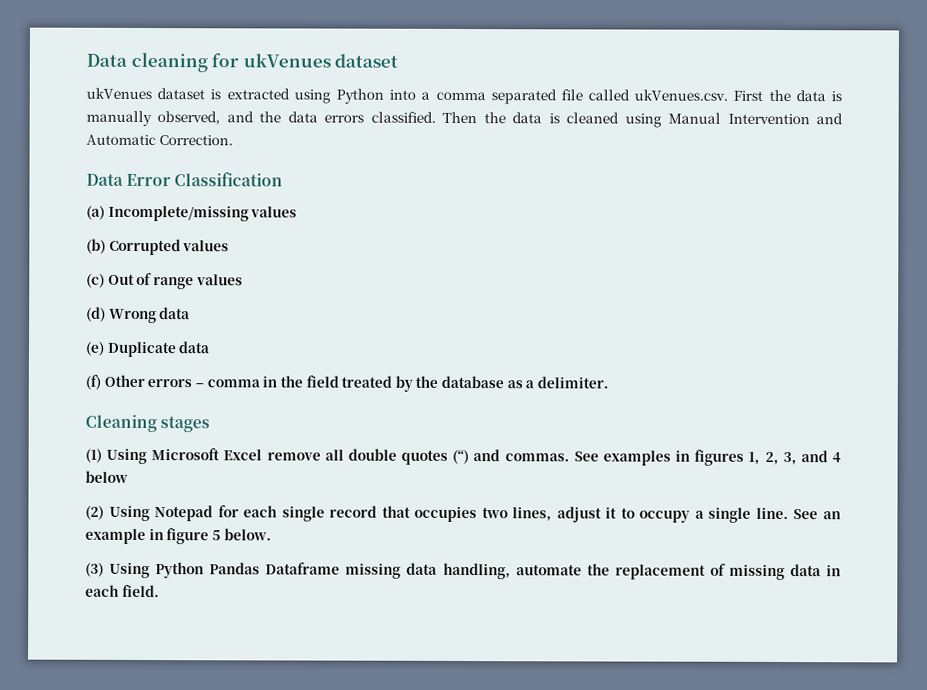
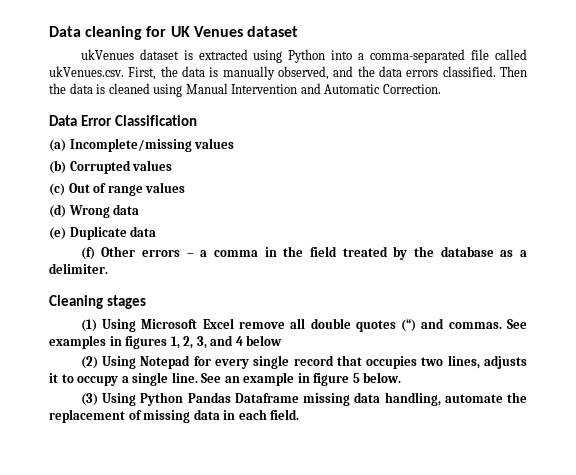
- Data cleaning for ukVenues dataset
+ Data cleaning for UK Venues dataset
- ukVenues dataset is extracted using Python into a comma separated file called ukVenues.csv. First the data is manually observed, and the data errors classified.
+ ukVenues dataset is extracted using Python into a comma-separated file called ukVenues.csv. First, the data is manually observed, and the data errors classified.
- (f) Other errors – comma in the field treated by the database as a delimiter.
+ (f) Other errors – a comma in the field treated by the database as a delimiter.
- (2) Using Notepad for each single record that occupies two lines, adjust it to occupy a single line.
+ (2) Using Notepad for every single record that occupies two lines, adjusts it to occupy a single line.

